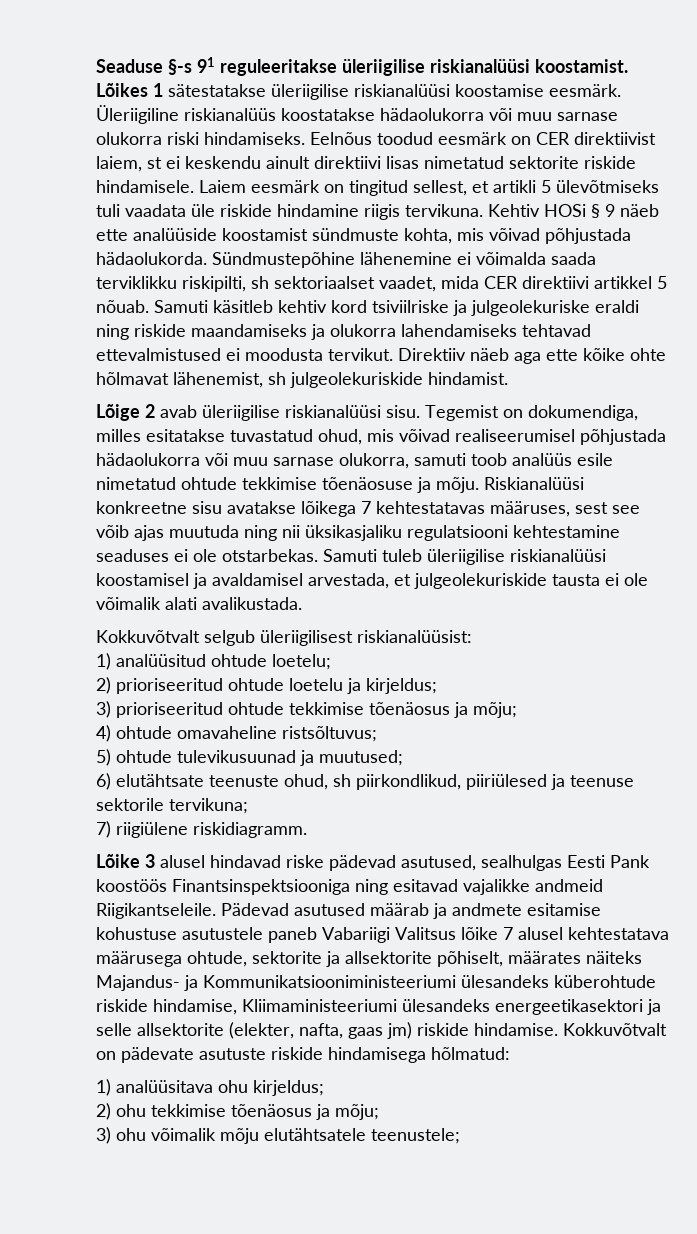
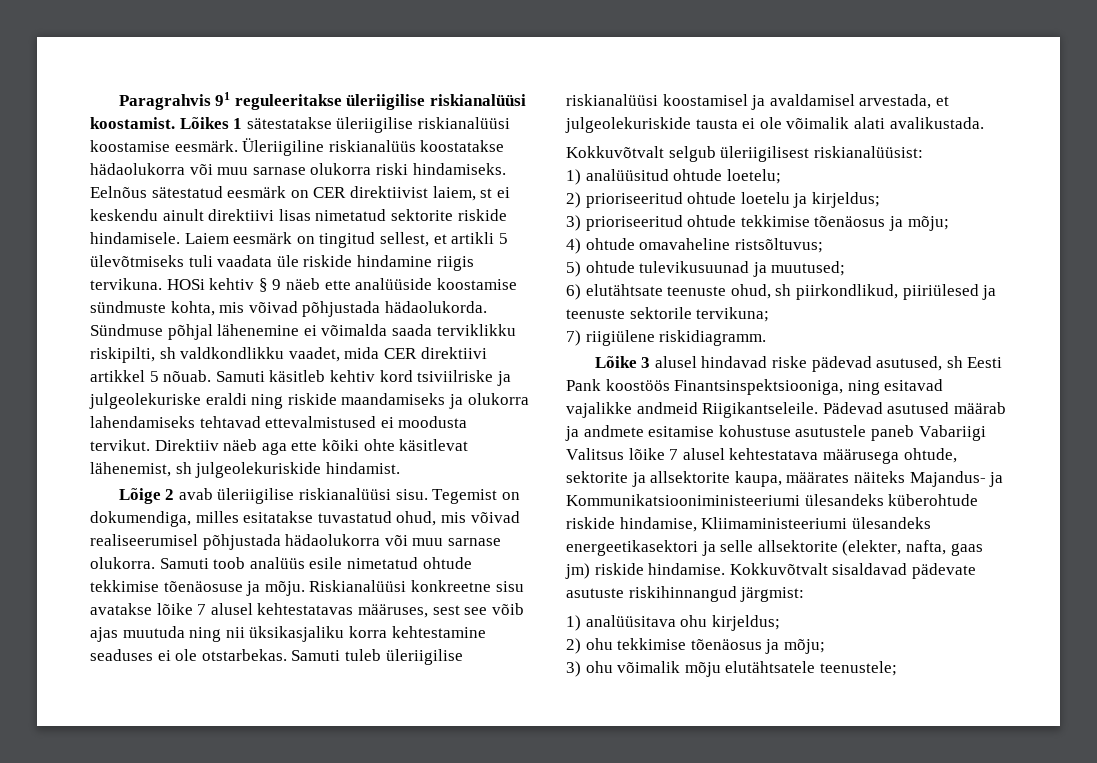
- Seaduse §-s 91 reguleeritakse üleriigilise riskianalüüsi koostamist.
+ Paragrahvis 91 reguleeritakse üleriigilise riskianalüüsi koostamist.
- Eelnõus toodud eesmärk on CER direktiivist laiem, st ei keskendu ainult direktiivi lisas nimetatud sektorite riskide hindamisele.
+ Eelnõus sätestatud eesmärk on CER direktiivist laiem, st ei keskendu ainult direktiivi lisas nimetatud sektorite riskide hindamisele.
- Kehtiv HOSi § 9 näeb ette analüüside koostamist sündmuste kohta, mis võivad põhjustada hädaolukorda.
+ HOSi kehtiv § 9 näeb ette analüüside koostamise sündmuste kohta, mis võivad põhjustada hädaolukorda.
- Sündmustepõhine lähenemine ei võimalda saada terviklikku riskipilti, sh sektoriaalset vaadet, mida CER direktiivi artikkel 5 nõuab.
+ Sündmuse põhjal lähenemine ei võimalda saada terviklikku riskipilti, sh valdkondlikku vaadet, mida CER direktiivi artikkel 5 nõuab.
- Direktiiv näeb aga ette kõike ohte hõlmavat lähenemist, sh julgeolekuriskide hindamist.
+ Direktiiv näeb aga ette kõiki ohte käsitlevat lähenemist, sh julgeolekuriskide hindamist.
- Tegemist on dokumendiga, milles esitatakse tuvastatud ohud, mis võivad realiseerumisel põhjustada hädaolukorra või muu sarnase olukorra, samuti toob analüüs esile nimetatud ohtude tekkimise tõenäosuse ja mõju.
+ Tegemist on dokumendiga, milles esitatakse tuvastatud ohud, mis võivad realiseerumisel põhjustada hädaolukorra või muu sarnase olukorra. Samuti toob analüüs esile nimetatud ohtude tekkimise tõenäosuse ja mõju.
- Riskianalüüsi konkreetne sisu avatakse lõikega 7 kehtestatavas määruses, sest see võib ajas muutuda ning nii üksikasjaliku regulatsiooni kehtestamine seaduses ei ole otstarbekas.
+ Riskianalüüsi konkreetne sisu avatakse lõike 7 alusel kehtestatavas määruses, sest see võib ajas muutuda ning nii üksikasjaliku korra kehtestamine seaduses ei ole otstarbekas.
- 6) elutähtsate teenuste ohud, sh piirkondlikud, piiriülesed ja teenuse sektorile tervikuna;
+ 6) elutähtsate teenuste ohud, sh piirkondlikud, piiriülesed ja teenuste sektorile tervikuna;
- Lõike 3 alusel hindavad riske pädevad asutused, sealhulgas Eesti Pank koostöös Finantsinspektsiooniga ning esitavad vajalikke andmeid Riigikantseleile.
+ Lõike 3 alusel hindavad riske pädevad asutused, sh Eesti Pank koostöös Finantsinspektsiooniga, ning esitavad vajalikke andmeid Riigikantseleile.
- Pädevad asutused määrab ja andmete esitamise kohustuse asutustele paneb Vabariigi Valitsus lõike 7 alusel kehtestatava määrusega ohtude, sektorite ja allsektorite põhiselt, määrates näiteks Majandus- ja Kommunikatsiooniministeeriumi ülesandeks küberohtude riskide hindamise, Kliimaministeeriumi ülesandeks energeetikasektori ja selle allsektorite (elekter, nafta, gaas jm) riskide hindamise.
+ Pädevad asutused määrab ja andmete esitamise kohustuse asutustele paneb Vabariigi Valitsus lõike 7 alusel kehtestatava määrusega ohtude, sektorite ja allsektorite kaupa, määrates näiteks Majandus- ja Kommunikatsiooniministeeriumi ülesandeks küberohtude riskide hindamise, Kliimaministeeriumi ülesandeks energeetikasektori ja selle allsektorite (elekter, nafta, gaas jm) riskide hindamise.
- Kokkuvõtvalt on pädevate asutuste riskide hindamisega hõlmatud:
+ Kokkuvõtvalt sisaldavad pädevate asutuste riskihinnangud järgmist:

